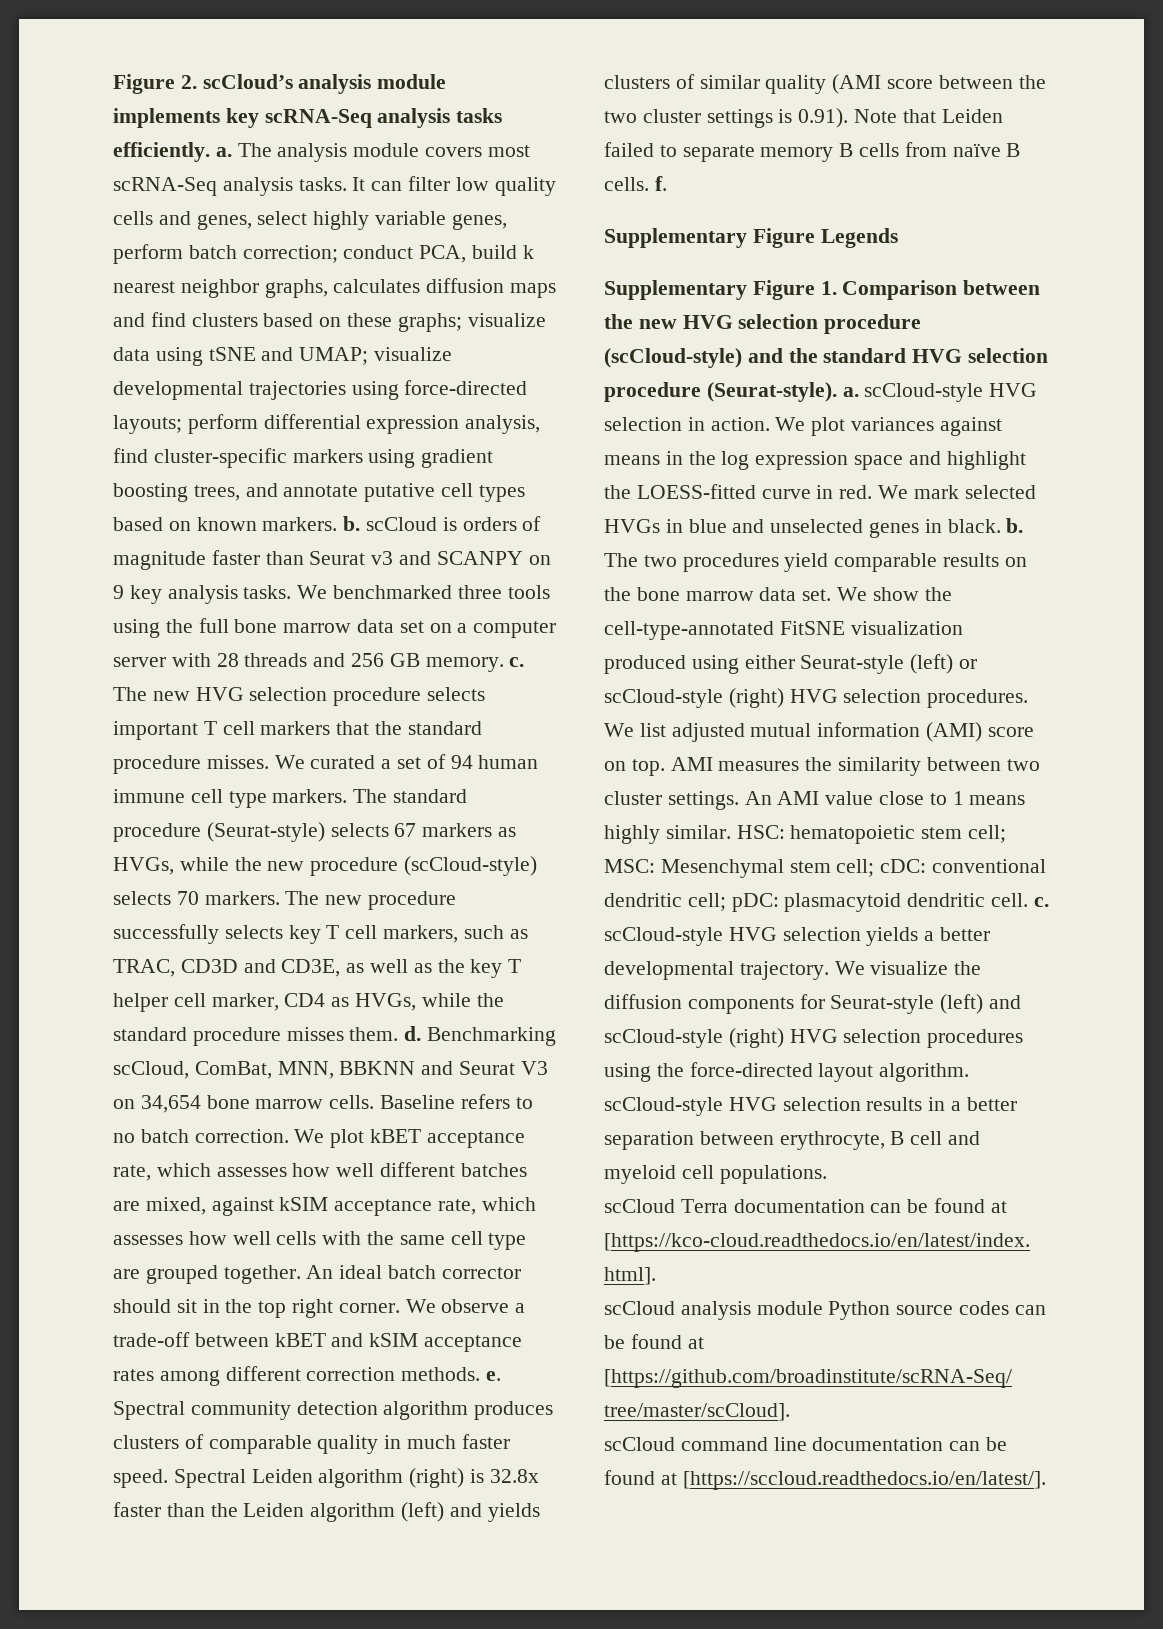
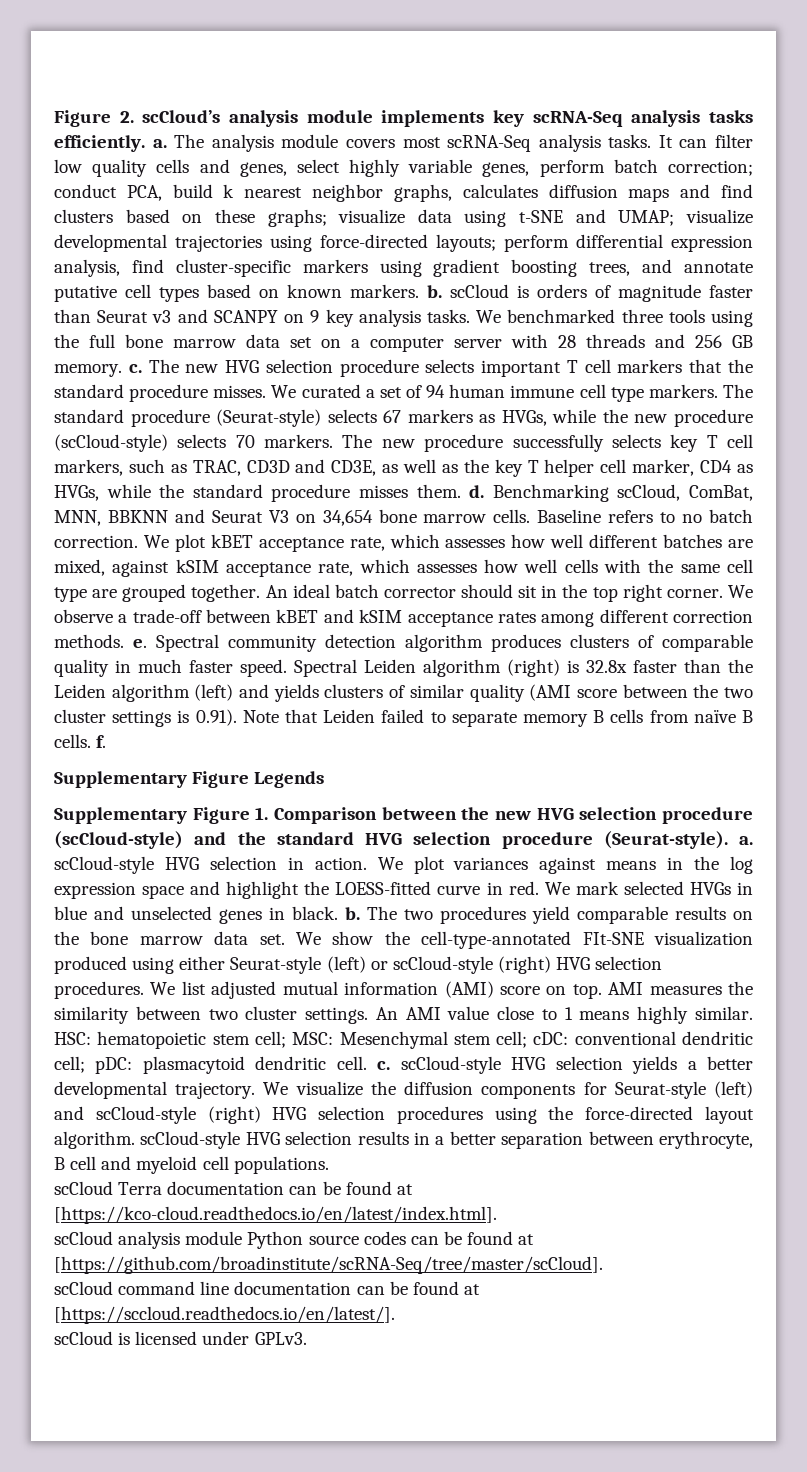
- visualize data using tSNE and UMAP;
+ visualize data using t-SNE and UMAP;
- We show the cell-type-annotated FitSNE visualization produced using either Seurat-style (left) or scCloud-style (right) HVG selection procedures.
+ We show the cell-type-annotated FIt-SNE visualization produced using either Seurat-style (left) or scCloud-style (right) HVG selection procedures.
+ scCloud is licensed under GPLv3.

